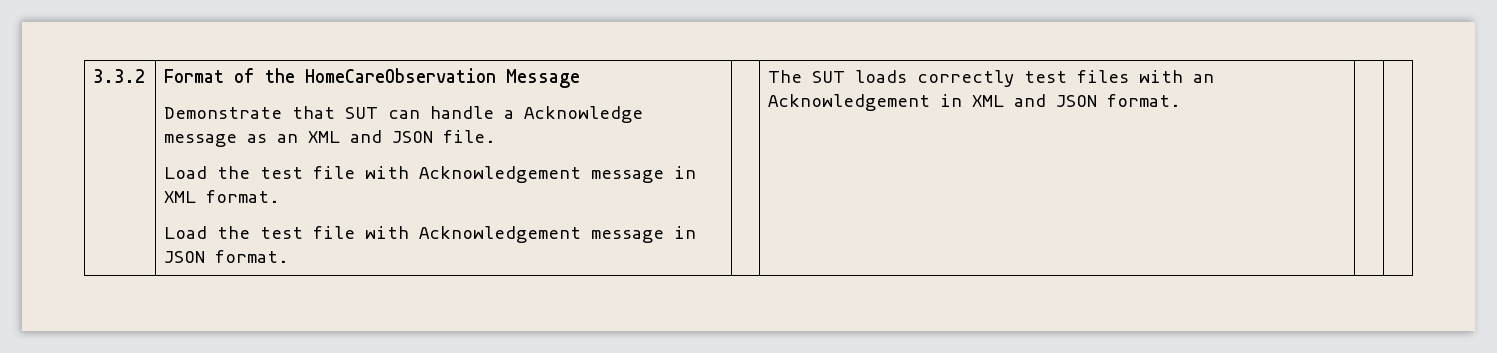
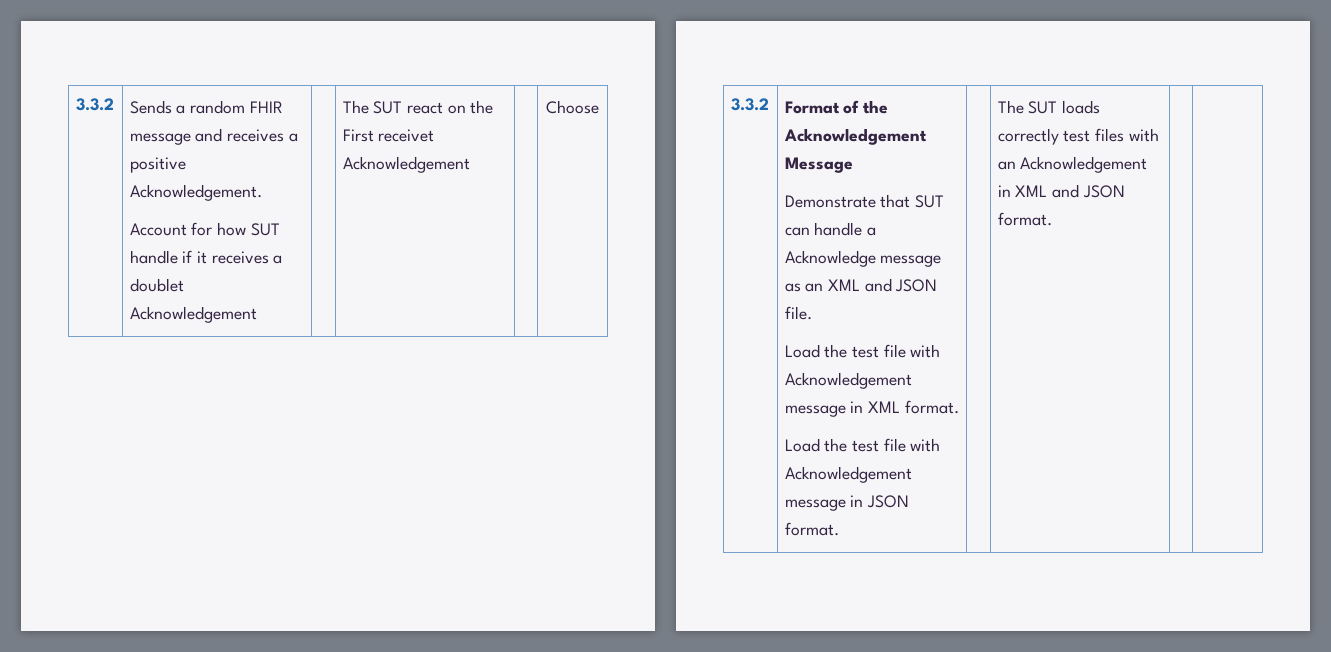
+ 3.3.2 | Sends a random FHIR message and receives a positive Acknowledgement.
+ Account for how SUT handle if it receives a doublet Acknowledgement | | The SUT react on the First receivet Acknowledgement | | Choose
- Format of the HomeCareObservation Message
+ Format of the Acknowledgement Message

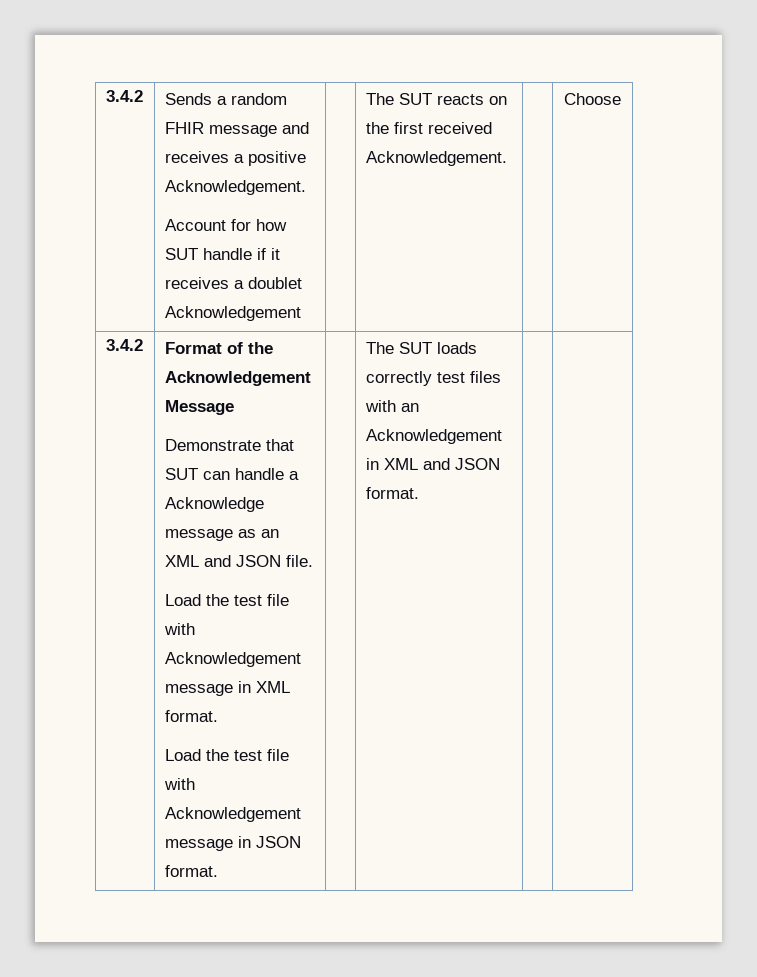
- 3.3.2 | Sends a random FHIR message and receives a positive Acknowledgement.
- Account for how SUT handle if it receives a doublet Acknowledgement | | The SUT react on the First receivet Acknowledgement | | Choose
- 3.3.2
+ 3.4.2 | Sends a random FHIR message and receives a positive Acknowledgement.
+ Account for how SUT handle if it receives a doublet Acknowledgement | | The SUT reacts on the first received Acknowledgement. | | Choose
+ 3.4.2

